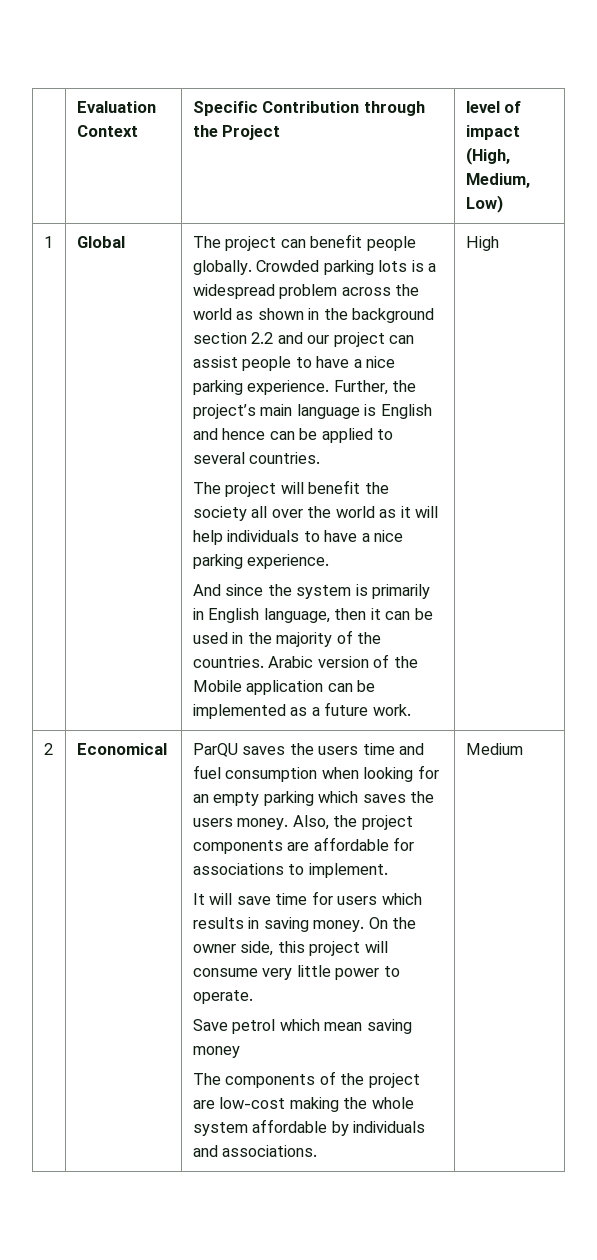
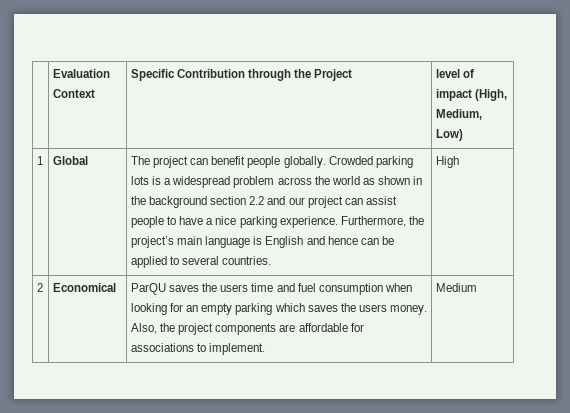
- Further, the project’s main language is English and hence can be applied to several countries.
+ Furthermore, the project’s main language is English and hence can be applied to several countries.
- The project will benefit the society all over the world as it will help individuals to have a nice parking experience.
- And since the system is primarily in English language, then it can be used in the majority of the countries. Arabic version of the Mobile application can be implemented as a future work.
- It will save time for users which results in saving money. On the owner side, this project will consume very little power to operate.
- Save petrol which mean saving money
- The components of the project are low-cost making the whole system affordable by individuals and associations.

